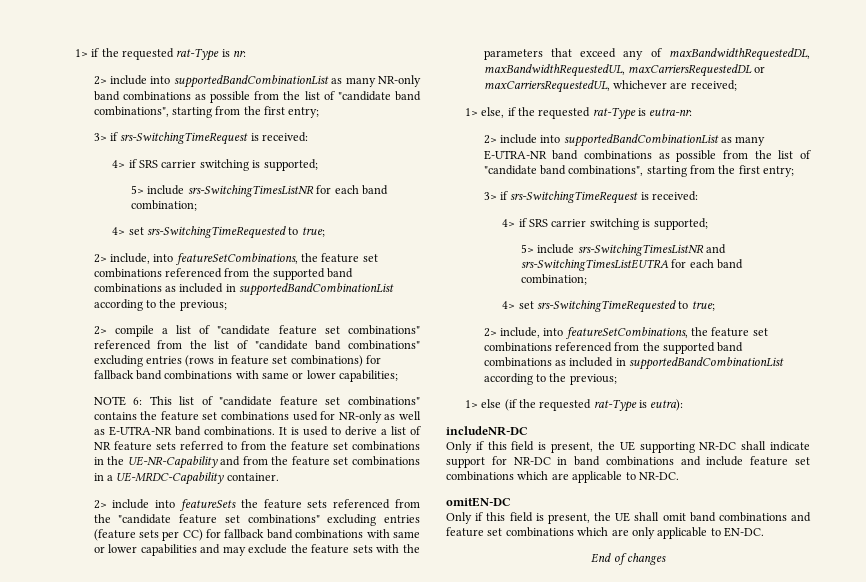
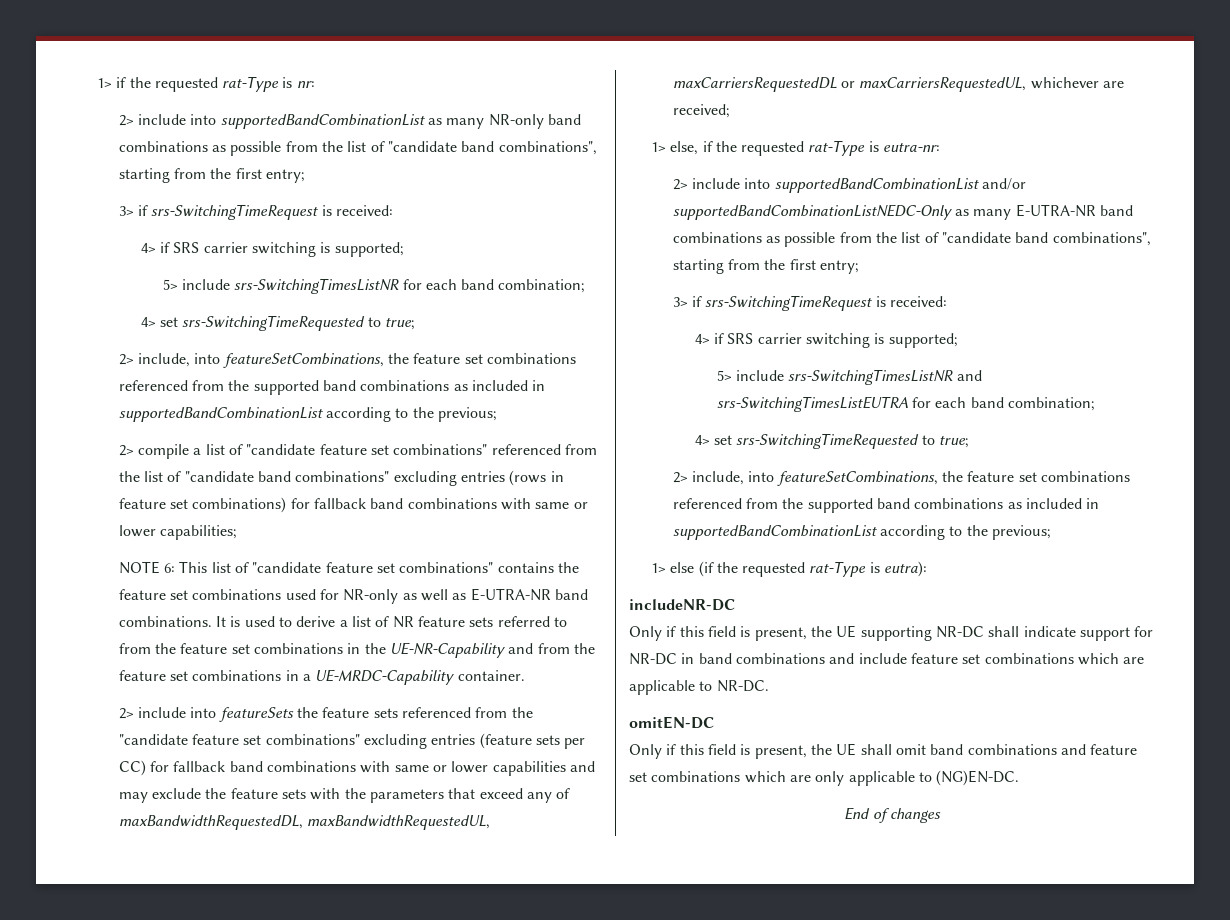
- 2> include into supportedBandCombinationList as many E-UTRA-NR band combinations as possible from the list of "candidate band combinations", starting from the first entry;
+ 2> include into supportedBandCombinationList and/or supportedBandCombinationListNEDC-Only as many E-UTRA-NR band combinations as possible from the list of "candidate band combinations", starting from the first entry;
- Only if this field is present, the UE shall omit band combinations and feature set combinations which are only applicable to EN-DC.
+ Only if this field is present, the UE shall omit band combinations and feature set combinations which are only applicable to (NG)EN-DC.

